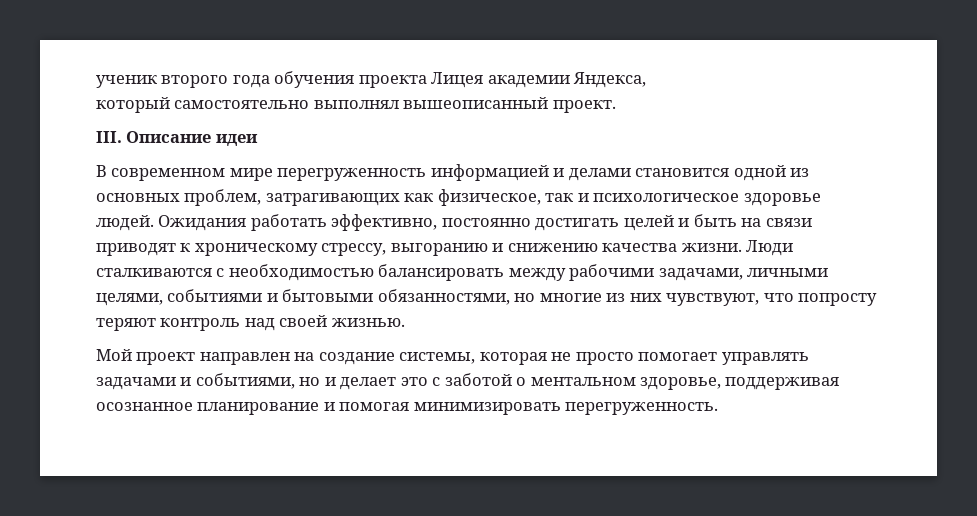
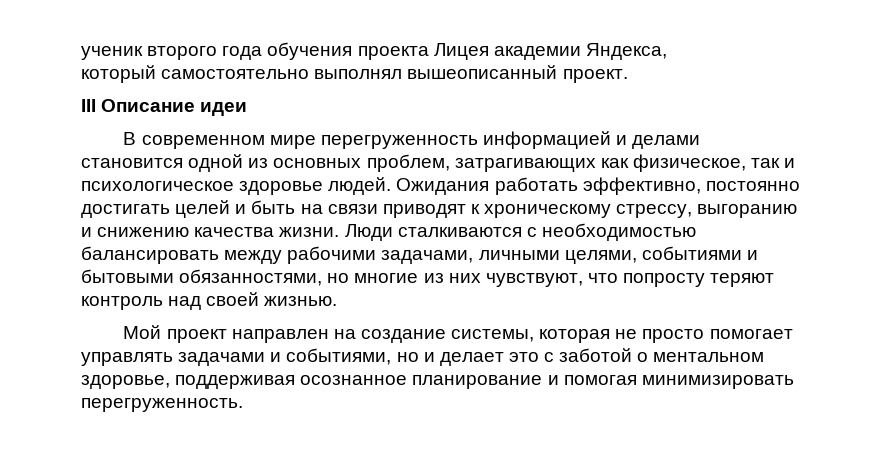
- III. Описание идеи
+ III Описание идеи

